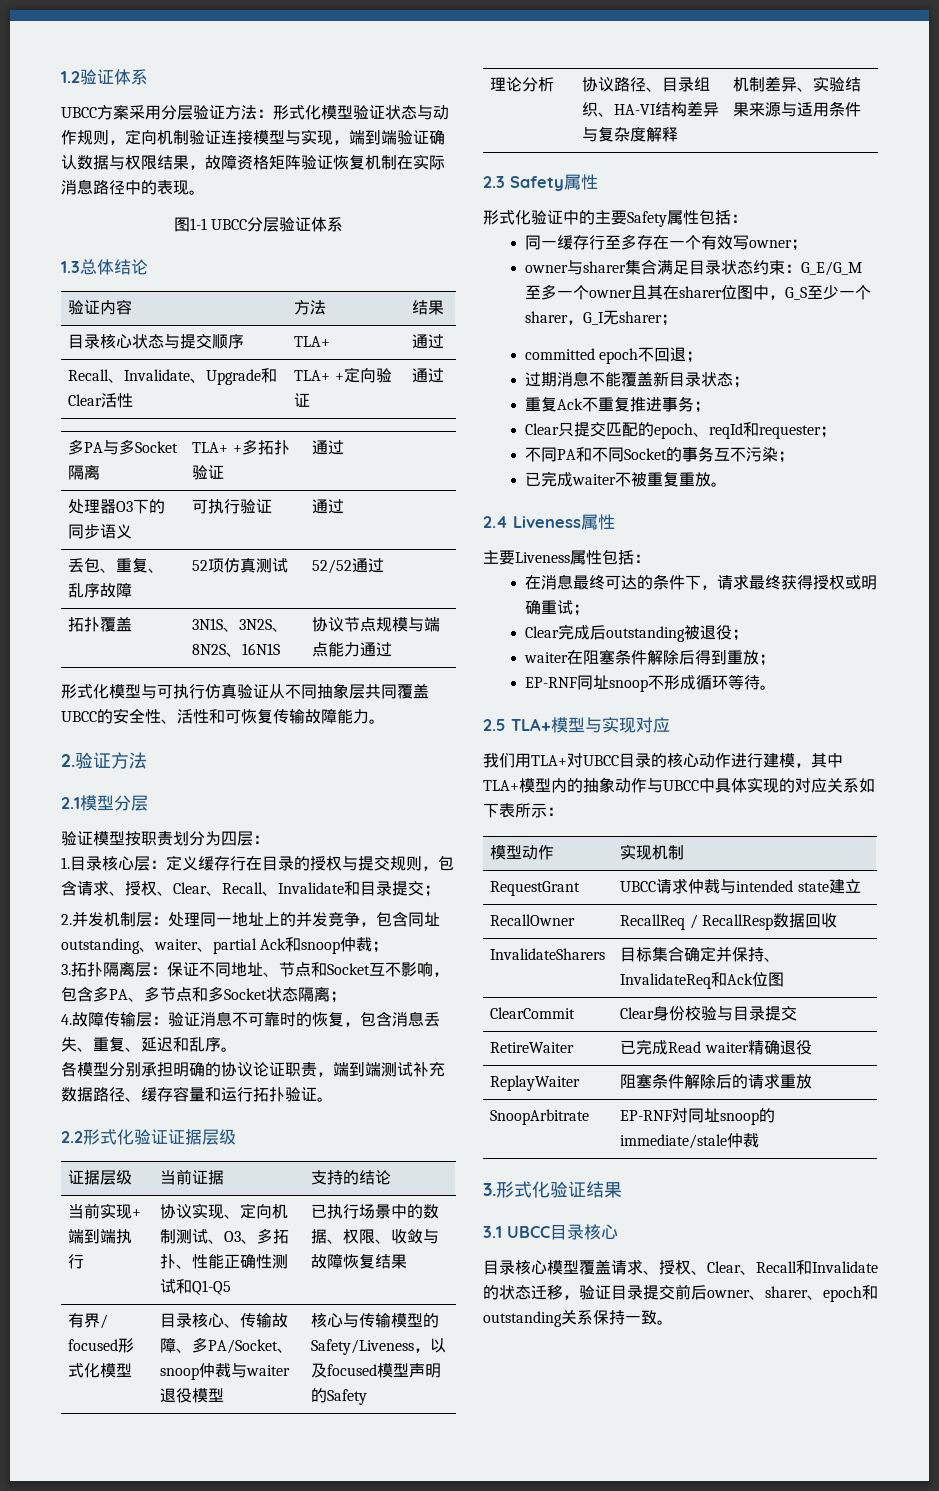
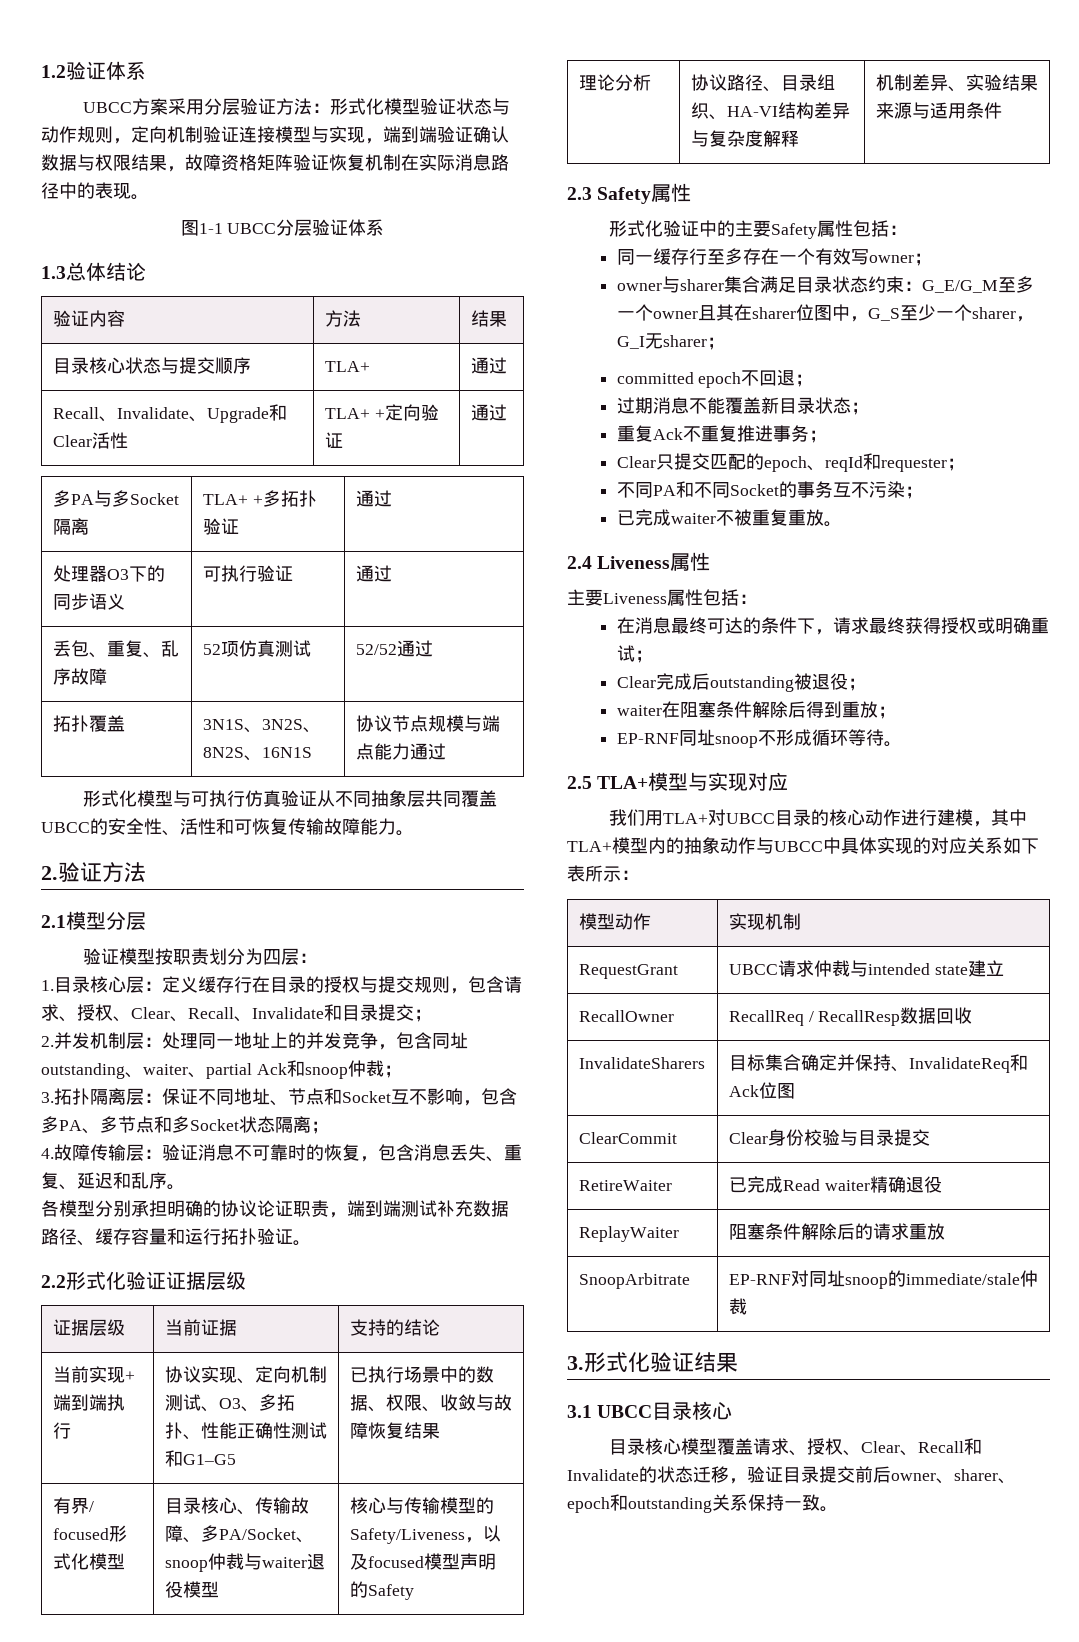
- 当前实现+端到端执行 | 协议实现、定向机制测试、O3、多拓扑、性能正确性测试和Q1-Q5 | 已执行场景中的数据、权限、收敛与故障恢复结果
+ 当前实现+端到端执行 | 协议实现、定向机制测试、O3、多拓扑、性能正确性测试和G1–G5 | 已执行场景中的数据、权限、收敛与故障恢复结果

